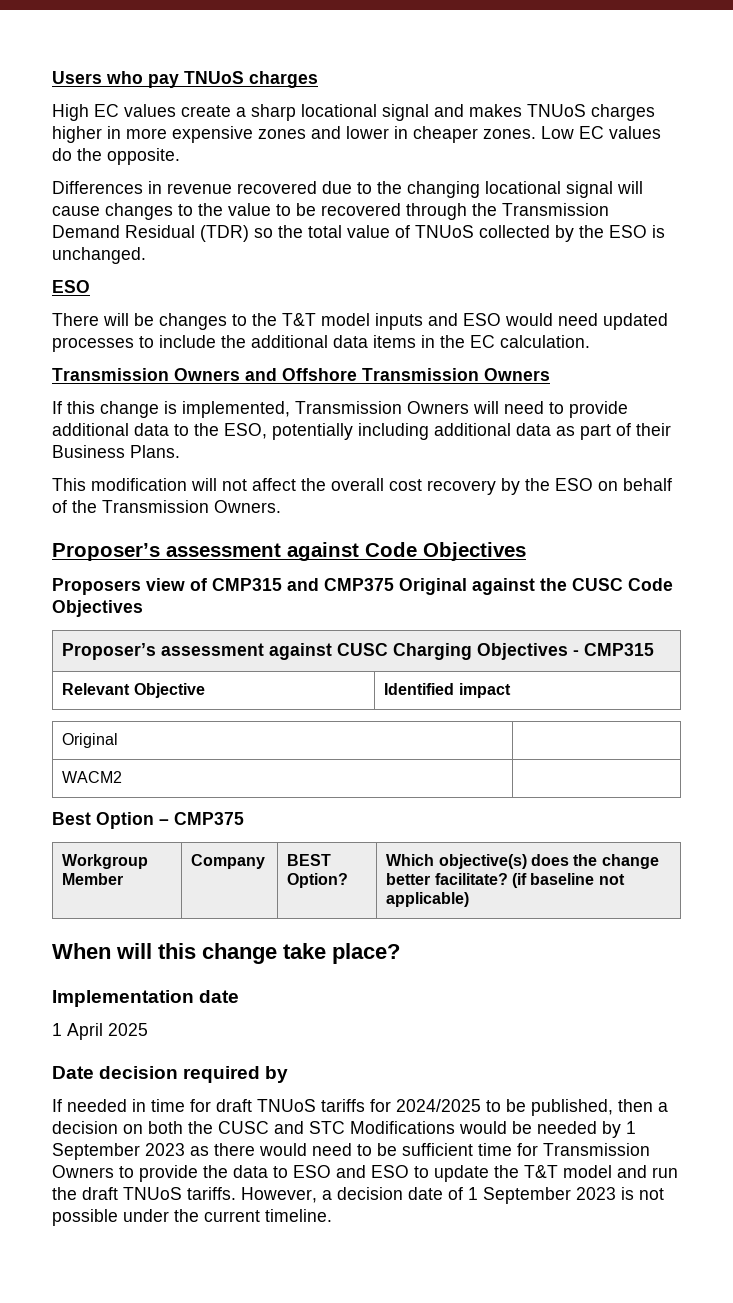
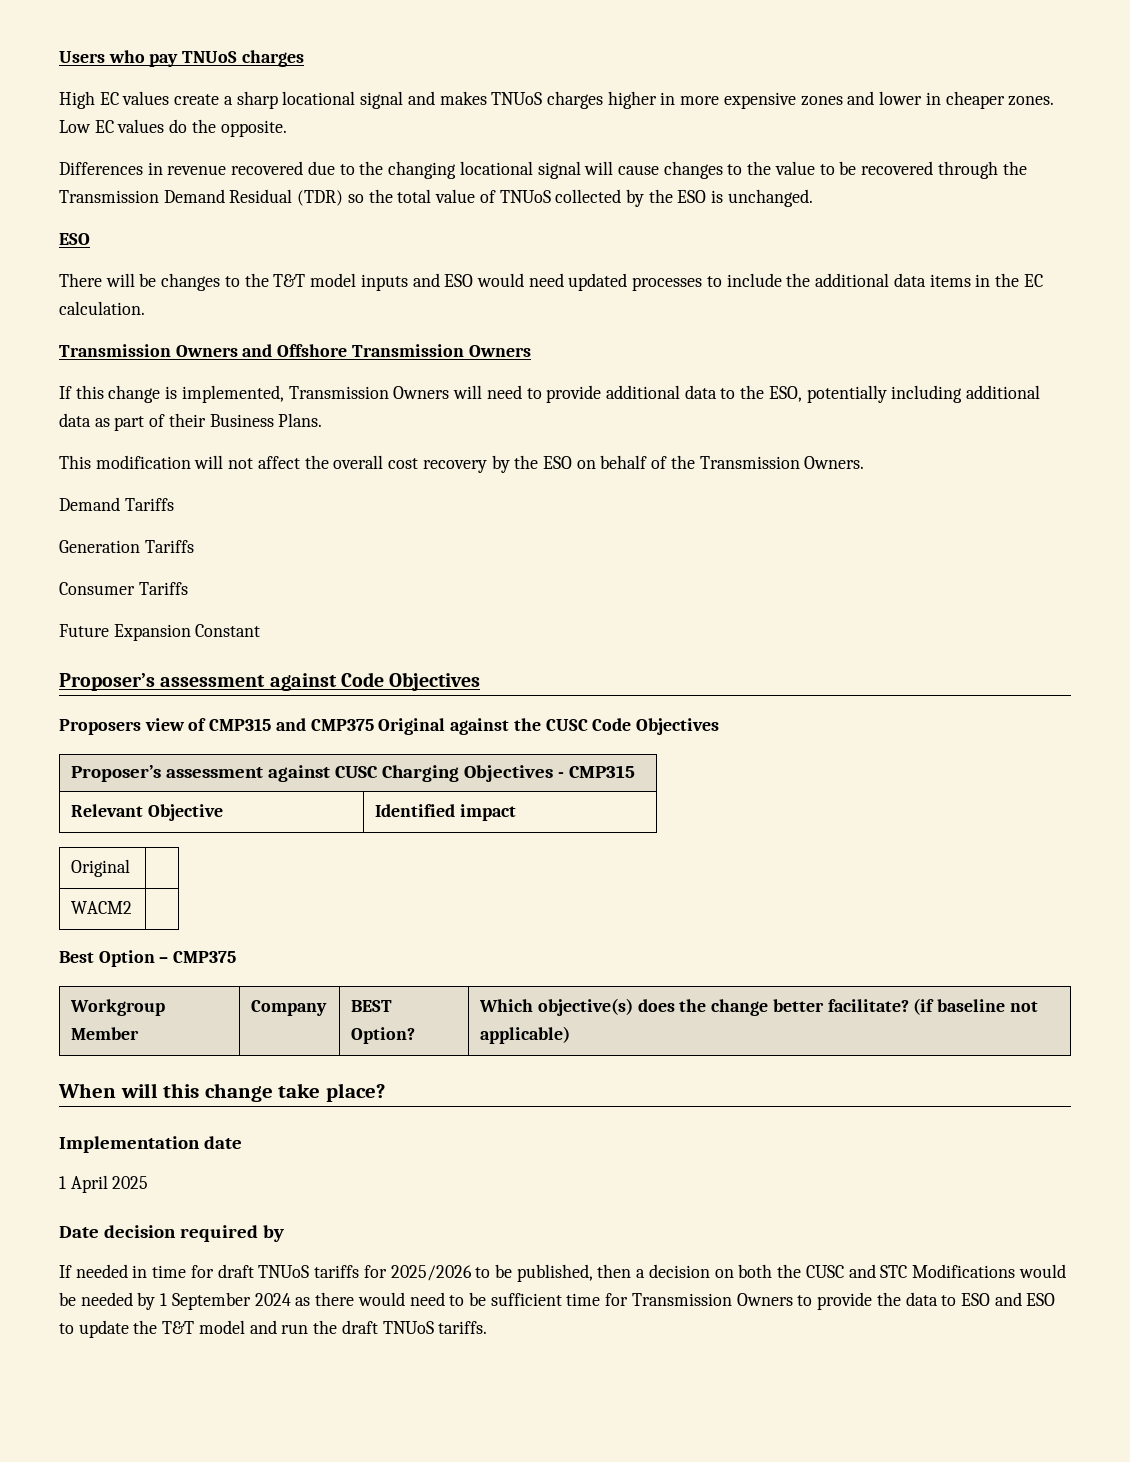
+ Demand Tariffs
+ Generation Tariffs
+ Consumer Tariffs
+ Future Expansion Constant
- If needed in time for draft TNUoS tariffs for 2024/2025 to be published, then a decision on both the CUSC and STC Modifications would be needed by 1 September 2023 as there would need to be sufficient time for Transmission Owners to provide the data to ESO and ESO to update the T&T model and run the draft TNUoS tariffs. However, a decision date of 1 September 2023 is not possible under the current timeline.
+ If needed in time for draft TNUoS tariffs for 2025/2026 to be published, then a decision on both the CUSC and STC Modifications would be needed by 1 September 2024 as there would need to be sufficient time for Transmission Owners to provide the data to ESO and ESO to update the T&T model and run the draft TNUoS tariffs.

